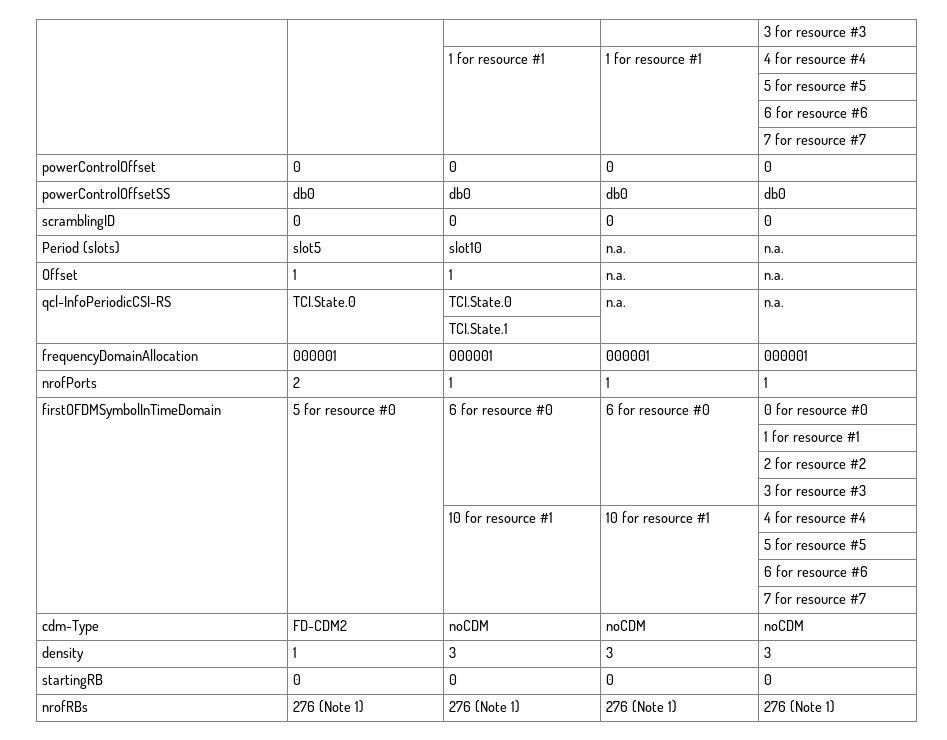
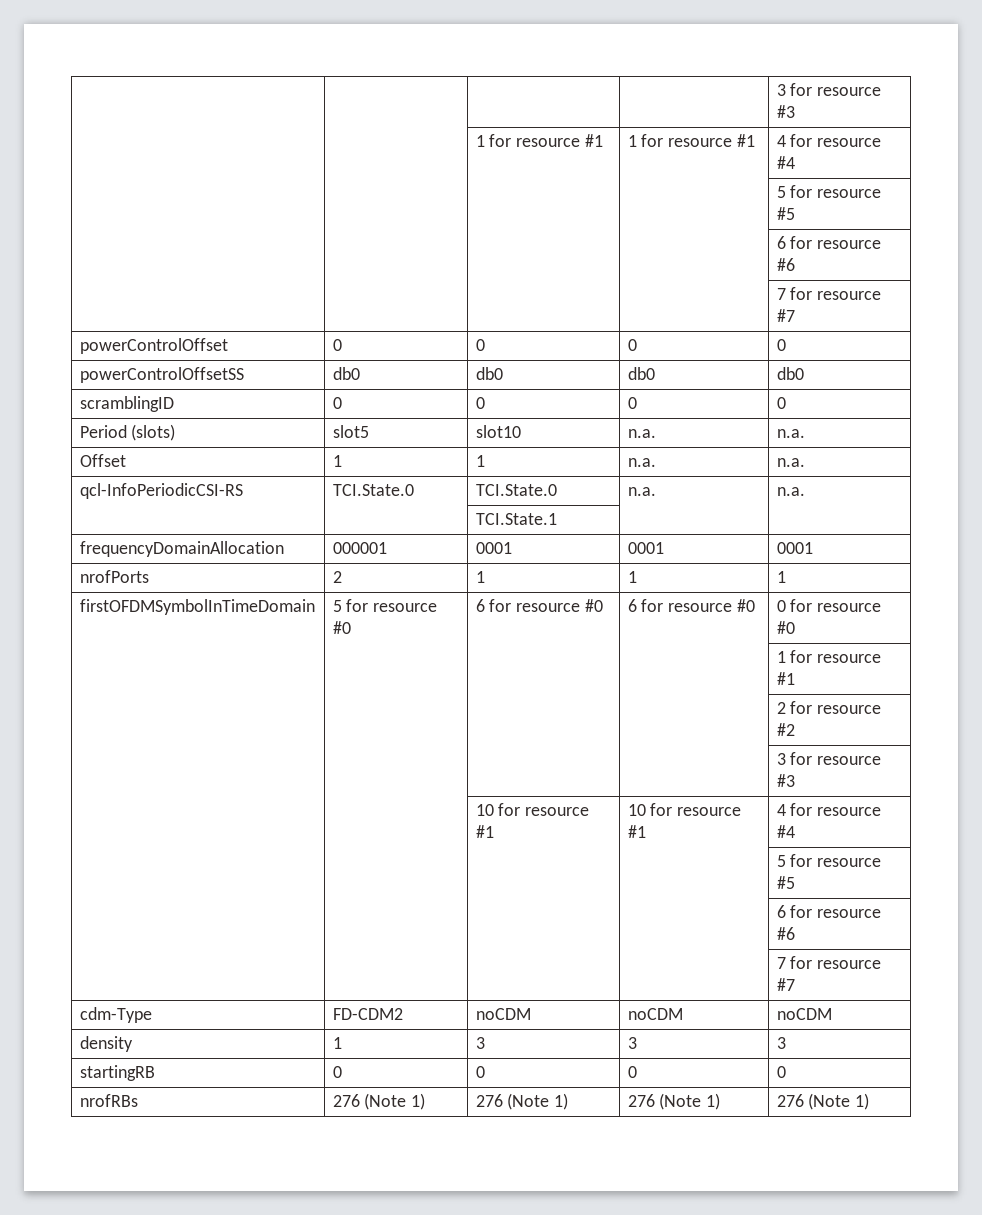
- frequencyDomainAllocation | 000001 | 000001 | 000001 | 000001
+ frequencyDomainAllocation | 000001 | 0001 | 0001 | 0001

